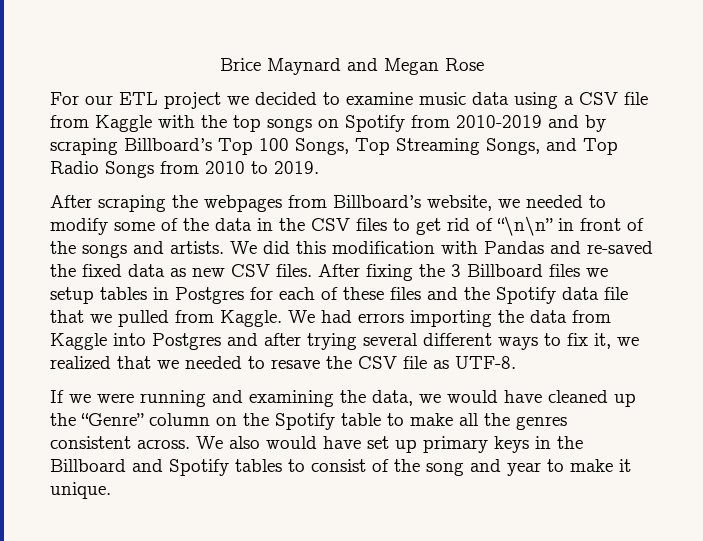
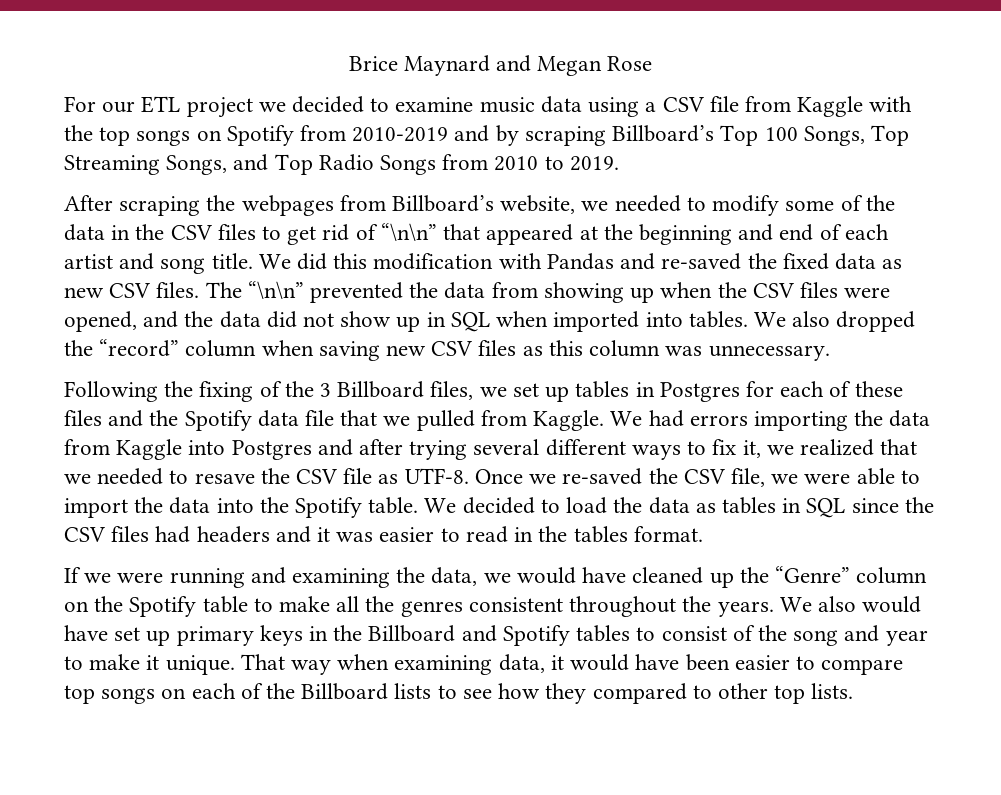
- After scraping the webpages from Billboard’s website, we needed to modify some of the data in the CSV files to get rid of “\n\n” in front of the songs and artists.
+ After scraping the webpages from Billboard’s website, we needed to modify some of the data in the CSV files to get rid of “\n\n” that appeared at the beginning and end of each artist and song title.
- After fixing the 3 Billboard files we setup tables in Postgres for each of these files and the Spotify data file that we pulled from Kaggle.
+ The “\n\n” prevented the data from showing up when the CSV files were opened, and the data did not show up in SQL when imported into tables. We also dropped the “record” column when saving new CSV files as this column was unnecessary.
+ Following the fixing of the 3 Billboard files, we set up tables in Postgres for each of these files and the Spotify data file that we pulled from Kaggle.
+ Once we re-saved the CSV file, we were able to import the data into the Spotify table. We decided to load the data as tables in SQL since the CSV files had headers and it was easier to read in the tables format.
- If we were running and examining the data, we would have cleaned up the “Genre” column on the Spotify table to make all the genres consistent across.
+ If we were running and examining the data, we would have cleaned up the “Genre” column on the Spotify table to make all the genres consistent throughout the years.
+ That way when examining data, it would have been easier to compare top songs on each of the Billboard lists to see how they compared to other top lists.

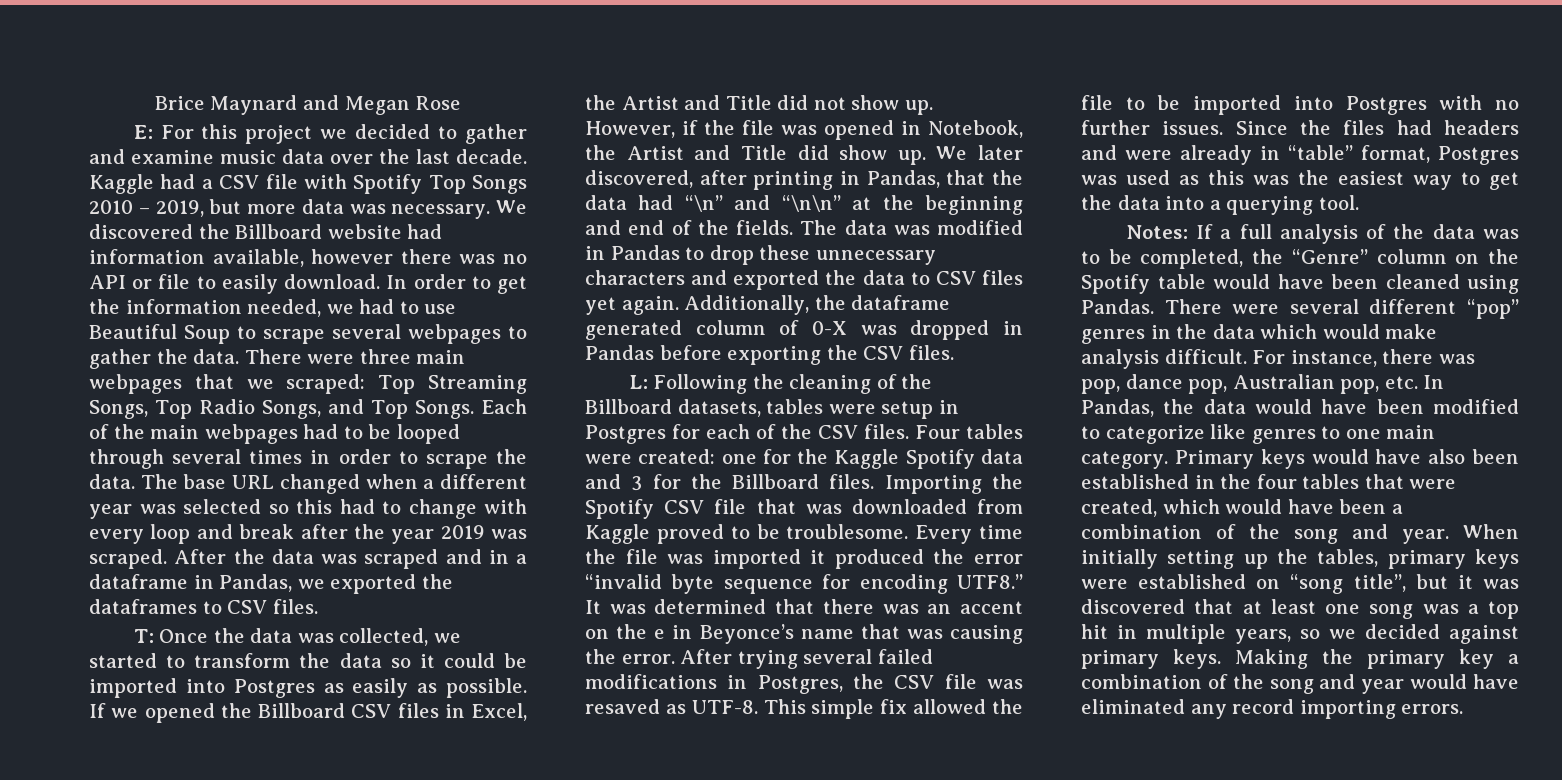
- For our ETL project we decided to examine music data using a CSV file from Kaggle with the top songs on Spotify from 2010-2019 and by scraping Billboard’s Top 100 Songs, Top Streaming Songs, and Top Radio Songs from 2010 to 2019.
- After scraping the webpages from Billboard’s website, we needed to modify some of the data in the CSV files to get rid of “\n\n” that appeared at the beginning and end of each artist and song title. We did this modification with Pandas and re-saved the fixed data as new CSV files. The “\n\n” prevented the data from showing up when the CSV files were opened, and the data did not show up in SQL when imported into tables. We also dropped the “record” column when saving new CSV files as this column was unnecessary.
- Following the fixing of the 3 Billboard files, we set up tables in Postgres for each of these files and the Spotify data file that we pulled from Kaggle. We had errors importing the data from Kaggle into Postgres and after trying several different ways to fix it, we realized that we needed to resave the CSV file as UTF-8. Once we re-saved the CSV file, we were able to import the data into the Spotify table. We decided to load the data as tables in SQL since the CSV files had headers and it was easier to read in the tables format.
- If we were running and examining the data, we would have cleaned up the “Genre” column on the Spotify table to make all the genres consistent throughout the years. We also would have set up primary keys in the Billboard and Spotify tables to consist of the song and year to make it unique. That way when examining data, it would have been easier to compare top songs on each of the Billboard lists to see how they compared to other top lists.
+ E: For this project we decided to gather and examine music data over the last decade. Kaggle had a CSV file with Spotify Top Songs 2010 – 2019, but more data was necessary. We discovered the Billboard website had information available, however there was no API or file to easily download. In order to get the information needed, we had to use Beautiful Soup to scrape several webpages to gather the data. There were three main webpages that we scraped: Top Streaming Songs, Top Radio Songs, and Top Songs. Each of the main webpages had to be looped through several times in order to scrape the data. The base URL changed when a different year was selected so this had to change with every loop and break after the year 2019 was scraped. After the data was scraped and in a dataframe in Pandas, we exported the dataframes to CSV files.
+ T: Once the data was collected, we started to transform the data so it could be imported into Postgres as easily as possible. If we opened the Billboard CSV files in Excel, the Artist and Title did not show up. However, if the file was opened in Notebook, the Artist and Title did show up. We later discovered, after printing in Pandas, that the data had “\n” and “\n\n” at the beginning and end of the fields. The data was modified in Pandas to drop these unnecessary characters and exported the data to CSV files yet again. Additionally, the dataframe generated column of 0-X was dropped in Pandas before exporting the CSV files.
+ L: Following the cleaning of the Billboard datasets, tables were setup in Postgres for each of the CSV files. Four tables were created: one for the Kaggle Spotify data and 3 for the Billboard files. Importing the Spotify CSV file that was downloaded from Kaggle proved to be troublesome. Every time the file was imported it produced the error “invalid byte sequence for encoding UTF8.” It was determined that there was an accent on the e in Beyonce’s name that was causing the error. After trying several failed modifications in Postgres, the CSV file was resaved as UTF-8. This simple fix allowed the file to be imported into Postgres with no further issues. Since the files had headers and were already in “table” format, Postgres was used as this was the easiest way to get the data into a querying tool.
+ Notes: If a full analysis of the data was to be completed, the “Genre” column on the Spotify table would have been cleaned using Pandas. There were several different “pop” genres in the data which would make analysis difficult. For instance, there was pop, dance pop, Australian pop, etc. In Pandas, the data would have been modified to categorize like genres to one main category. Primary keys would have also been established in the four tables that were created, which would have been a combination of the song and year. When initially setting up the tables, primary keys were established on “song title”, but it was discovered that at least one song was a top hit in multiple years, so we decided against primary keys. Making the primary key a combination of the song and year would have eliminated any record importing errors.

